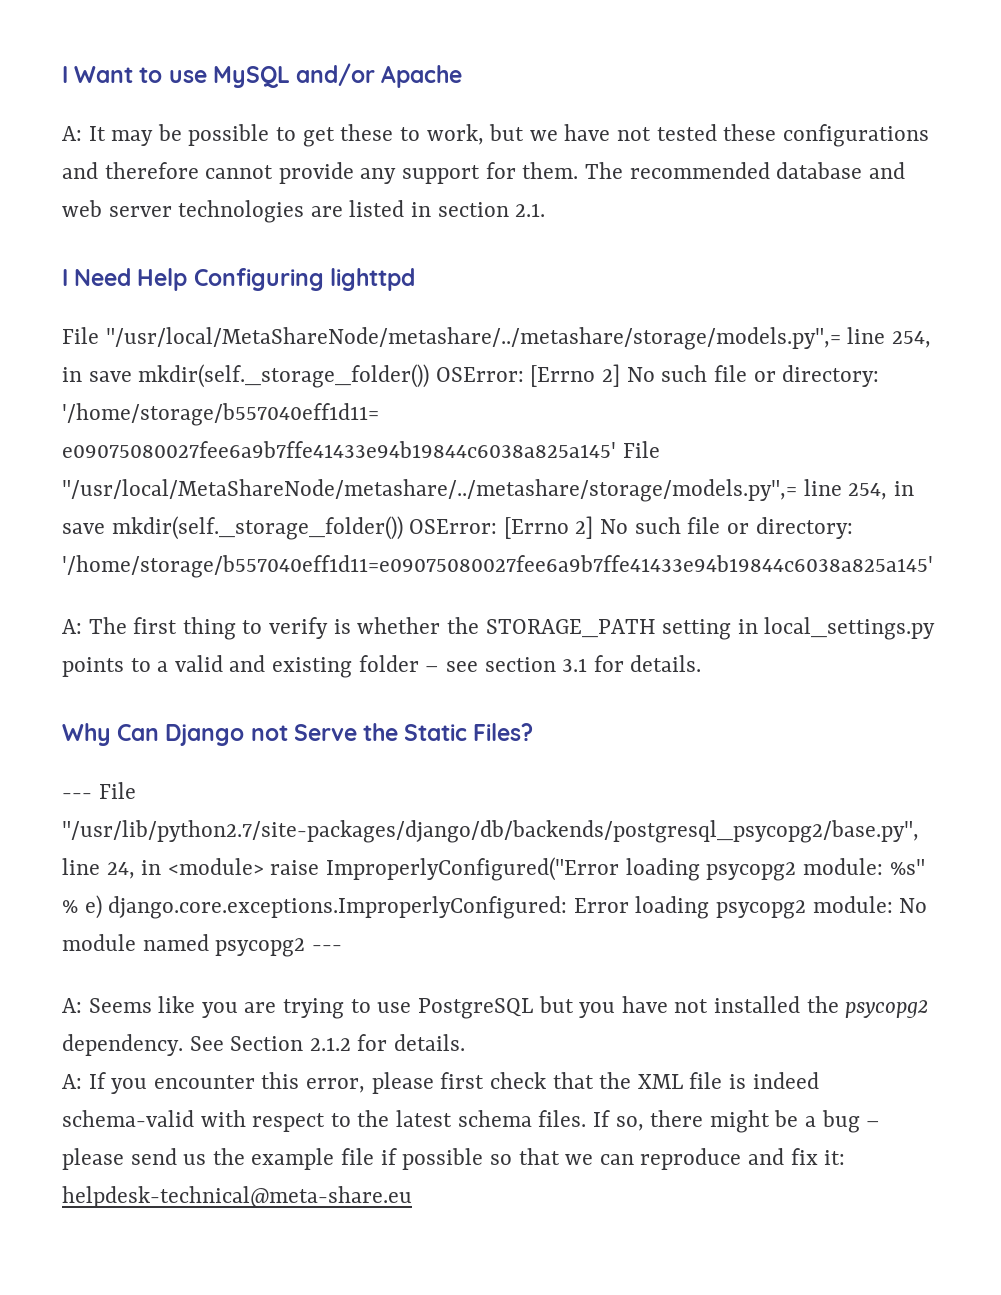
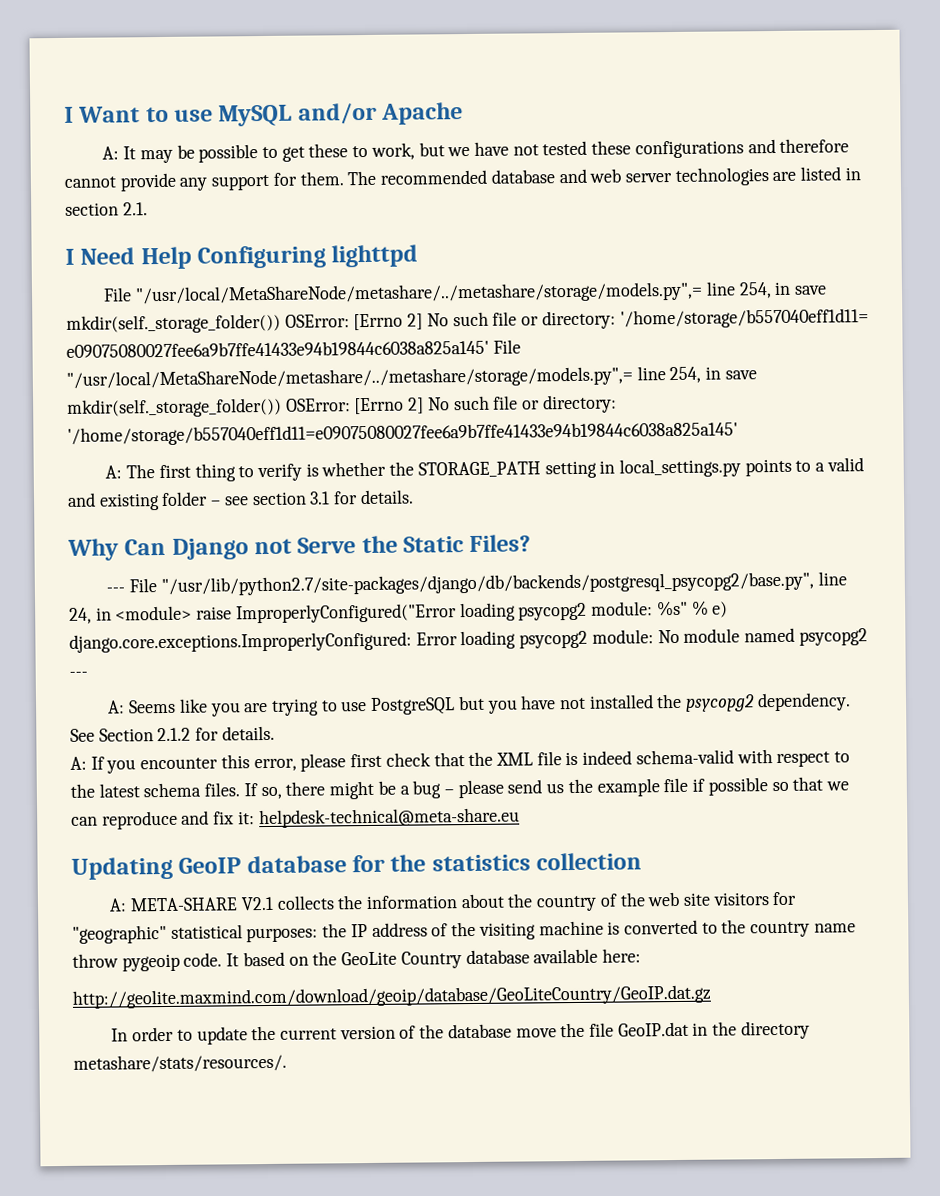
+ Updating GeoIP database for the statistics collection
+ A: META-SHARE V2.1 collects the information about the country of the web site visitors for "geographic" statistical purposes: the IP address of the visiting machine is converted to the country name throw pygeoip code. It based on the GeoLite Country database available here:
+ http://geolite.maxmind.com/download/geoip/database/GeoLiteCountry/GeoIP.dat.gz
+ In order to update the current version of the database move the file GeoIP.dat in the directory metashare/stats/resources/.

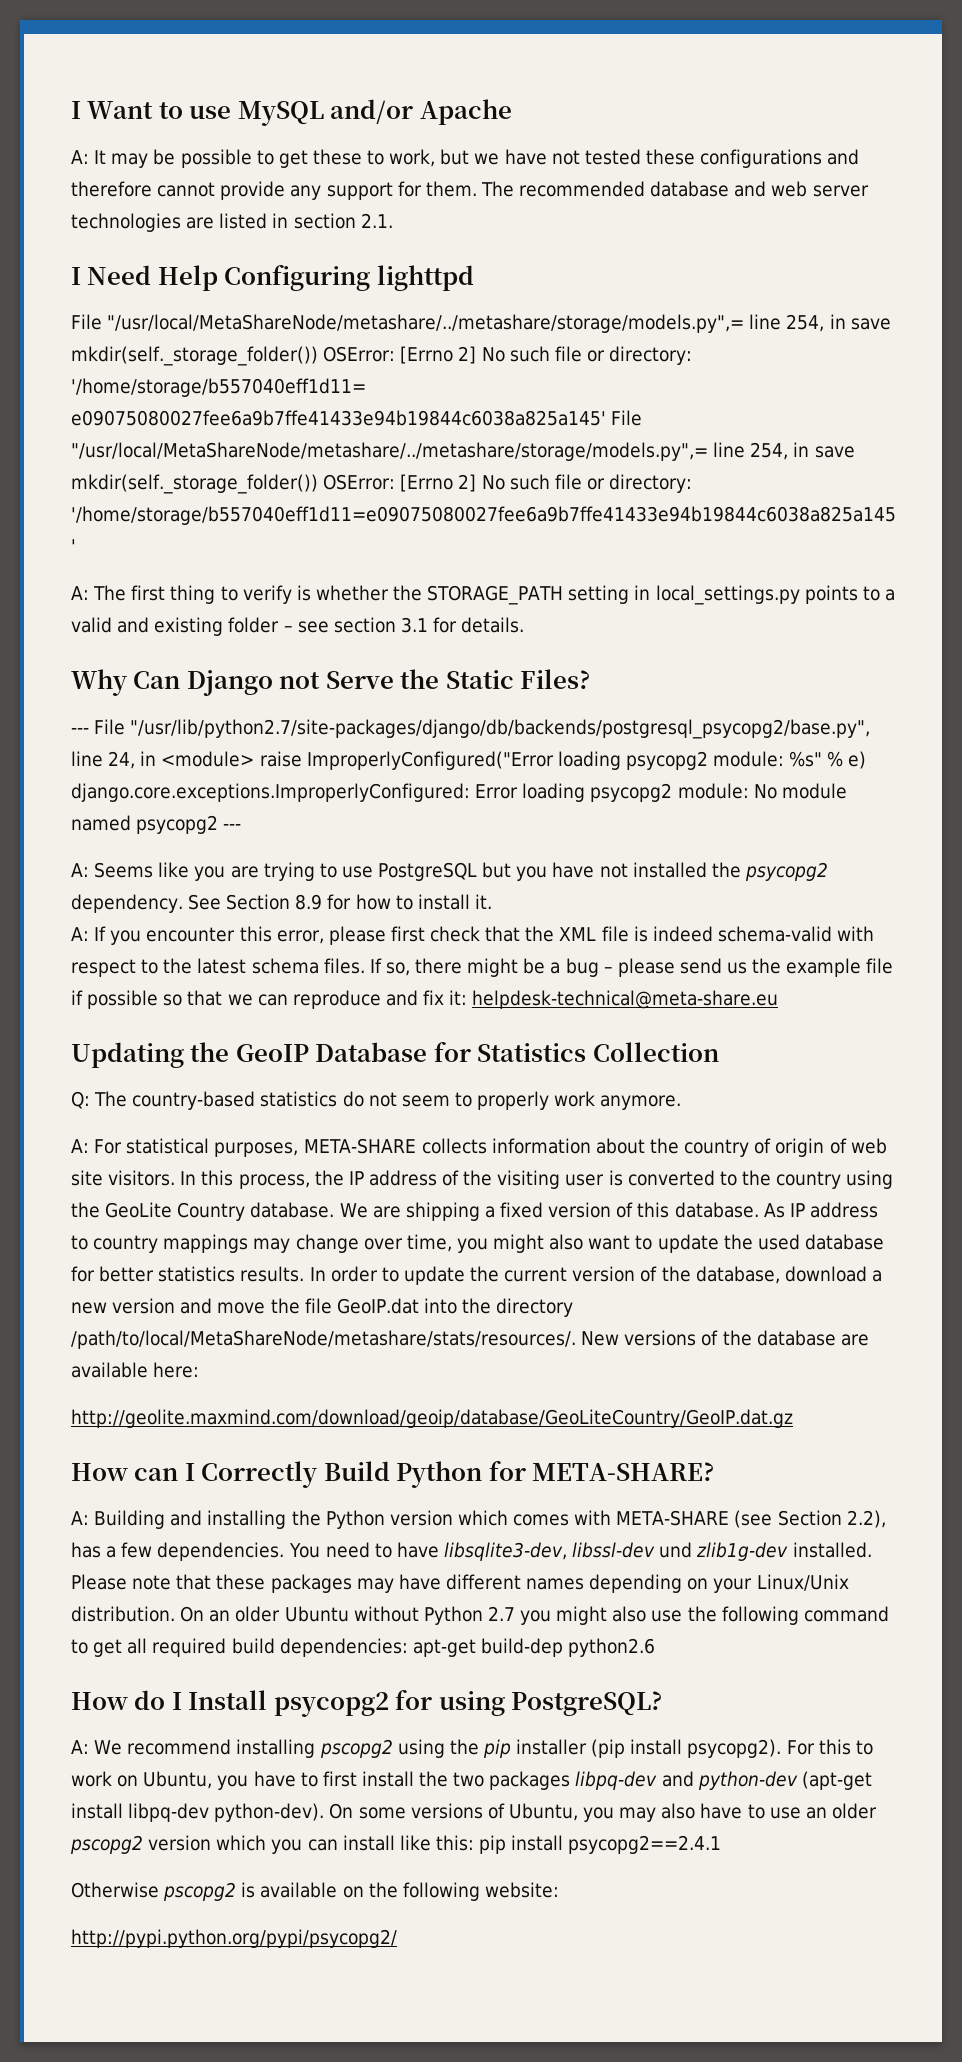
- See Section 2.1.2 for details.
+ See Section 8.9 for how to install it.
- Updating GeoIP database for the statistics collection
- A: META-SHARE V2.1 collects the information about the country of the web site visitors for "geographic" statistical purposes: the IP address of the visiting machine is converted to the country name throw pygeoip code. It based on the GeoLite Country database available here:
+ Updating the GeoIP Database for Statistics Collection
+ Q: The country-based statistics do not seem to properly work anymore.
+ A: For statistical purposes, META-SHARE collects information about the country of origin of web site visitors. In this process, the IP address of the visiting user is converted to the country using the GeoLite Country database. We are shipping a fixed version of this database. As IP address to country mappings may change over time, you might also want to update the used database for better statistics results. In order to update the current version of the database, download a new version and move the file GeoIP.dat into the directory /path/to/local/MetaShareNode/metashare/stats/resources/. New versions of the database are available here:
  http://geolite.maxmind.com/download/geoip/database/GeoLiteCountry/GeoIP.dat.gz
- In order to update the current version of the database move the file GeoIP.dat in the directory metashare/stats/resources/.
+ How can I Correctly Build Python for META-SHARE?
+ A: Building and installing the Python version which comes with META-SHARE (see Section 2.2), has a few dependencies. You need to have libsqlite3-dev, libssl-dev und zlib1g-dev installed. Please note that these packages may have different names depending on your Linux/Unix distribution. On an older Ubuntu without Python 2.7 you might also use the following command to get all required build dependencies: apt-get build-dep python2.6
+ How do I Install psycopg2 for using PostgreSQL?
+ A: We recommend installing pscopg2 using the pip installer (pip install psycopg2). For this to work on Ubuntu, you have to first install the two packages libpq-dev and python-dev (apt-get install libpq-dev python-dev). On some versions of Ubuntu, you may also have to use an older pscopg2 version which you can install like this: pip install psycopg2==2.4.1
+ Otherwise pscopg2 is available on the following website:
+ http://pypi.python.org/pypi/psycopg2/

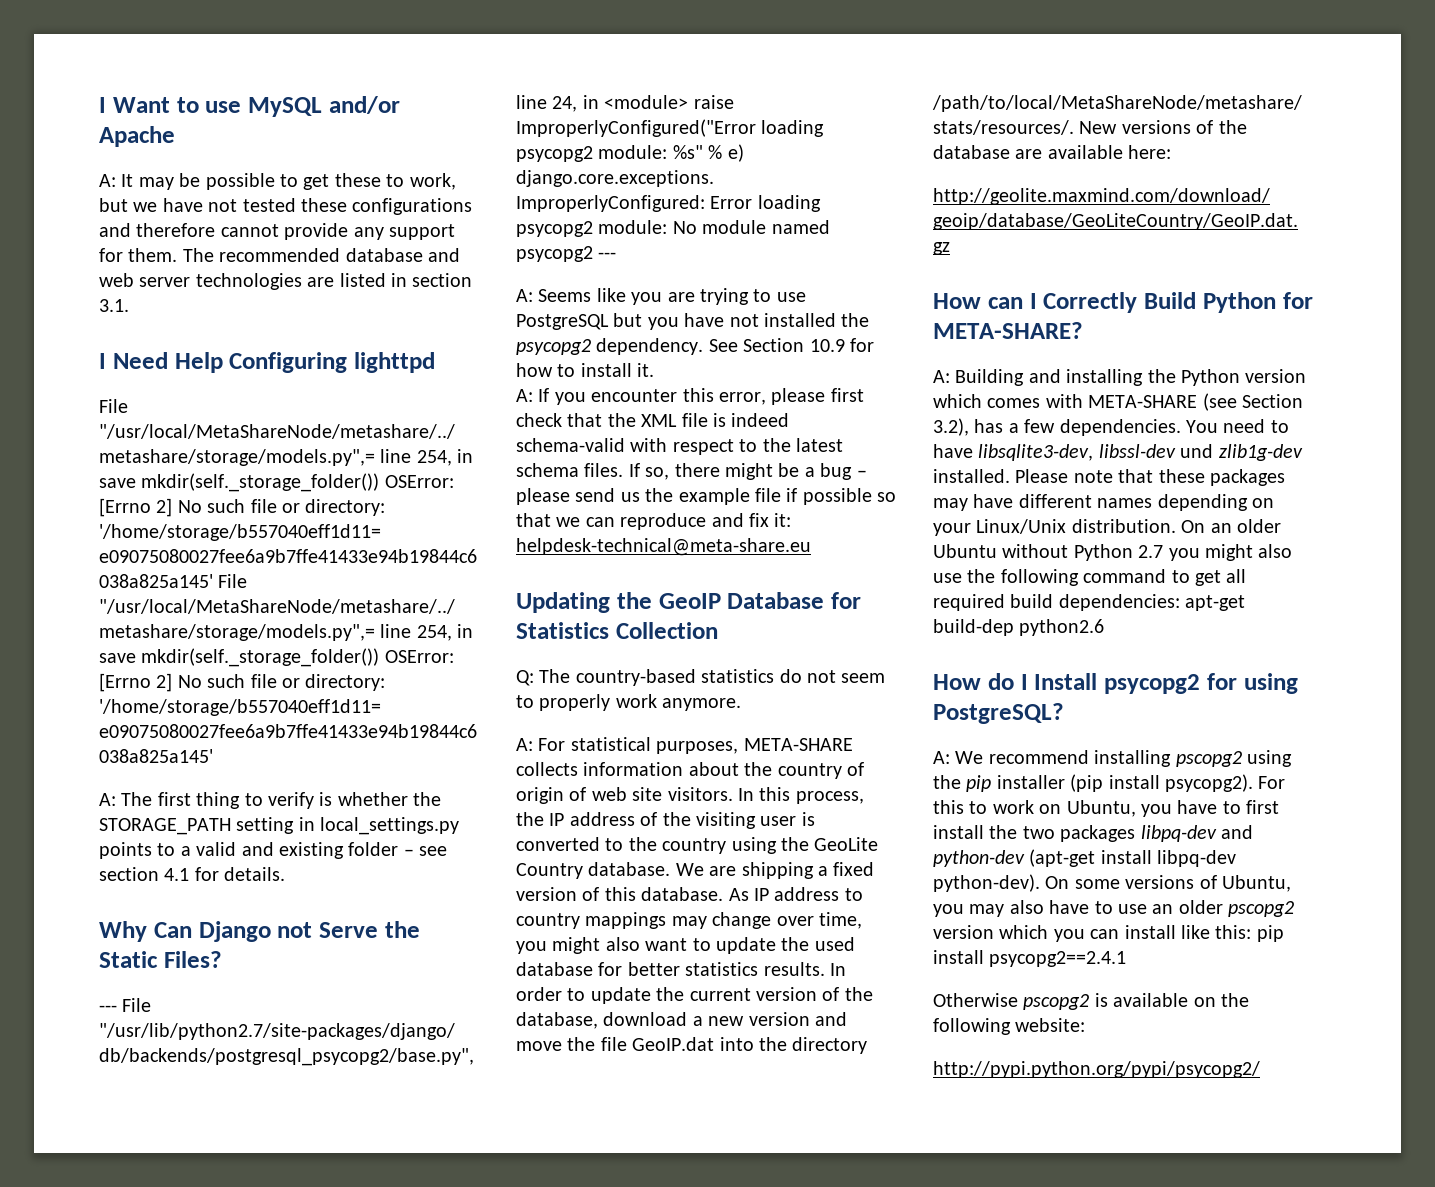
- The recommended database and web server technologies are listed in section 2.1.
+ The recommended database and web server technologies are listed in section 3.1.
- A: The first thing to verify is whether the STORAGE_PATH setting in local_settings.py points to a valid and existing folder – see section 3.1 for details.
+ A: The first thing to verify is whether the STORAGE_PATH setting in local_settings.py points to a valid and existing folder – see section 4.1 for details.
- See Section 8.9 for how to install it.
+ See Section 10.9 for how to install it.
- A: Building and installing the Python version which comes with META-SHARE (see Section 2.2), has a few dependencies.
+ A: Building and installing the Python version which comes with META-SHARE (see Section 3.2), has a few dependencies.

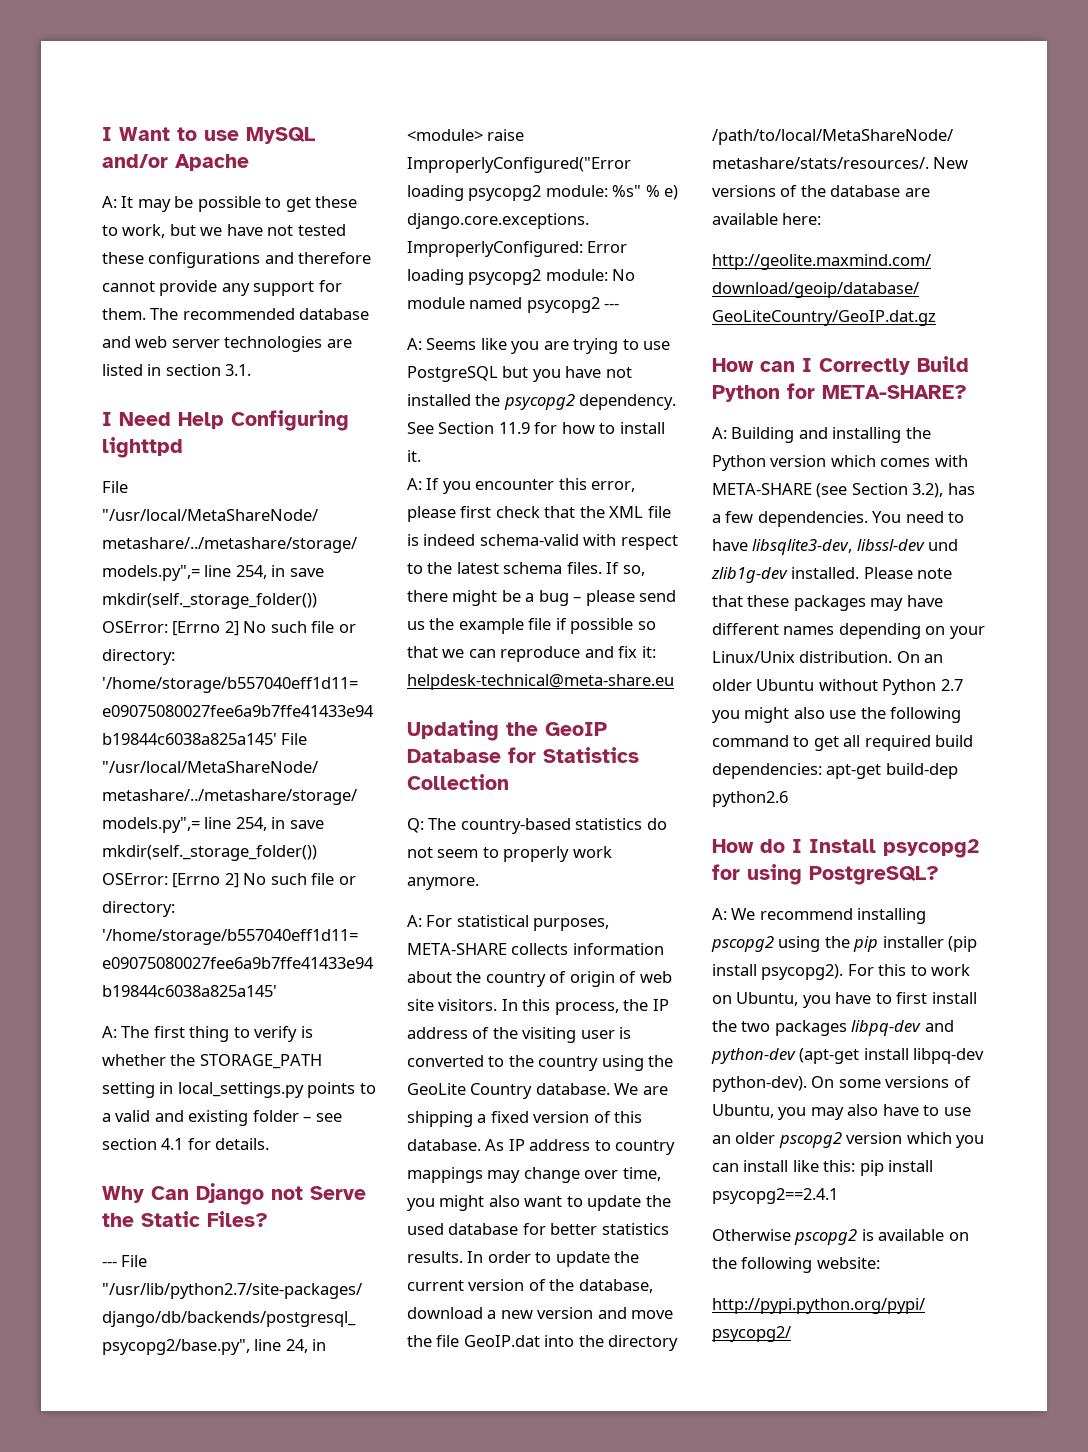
- See Section 10.9 for how to install it.
+ See Section 11.9 for how to install it.

